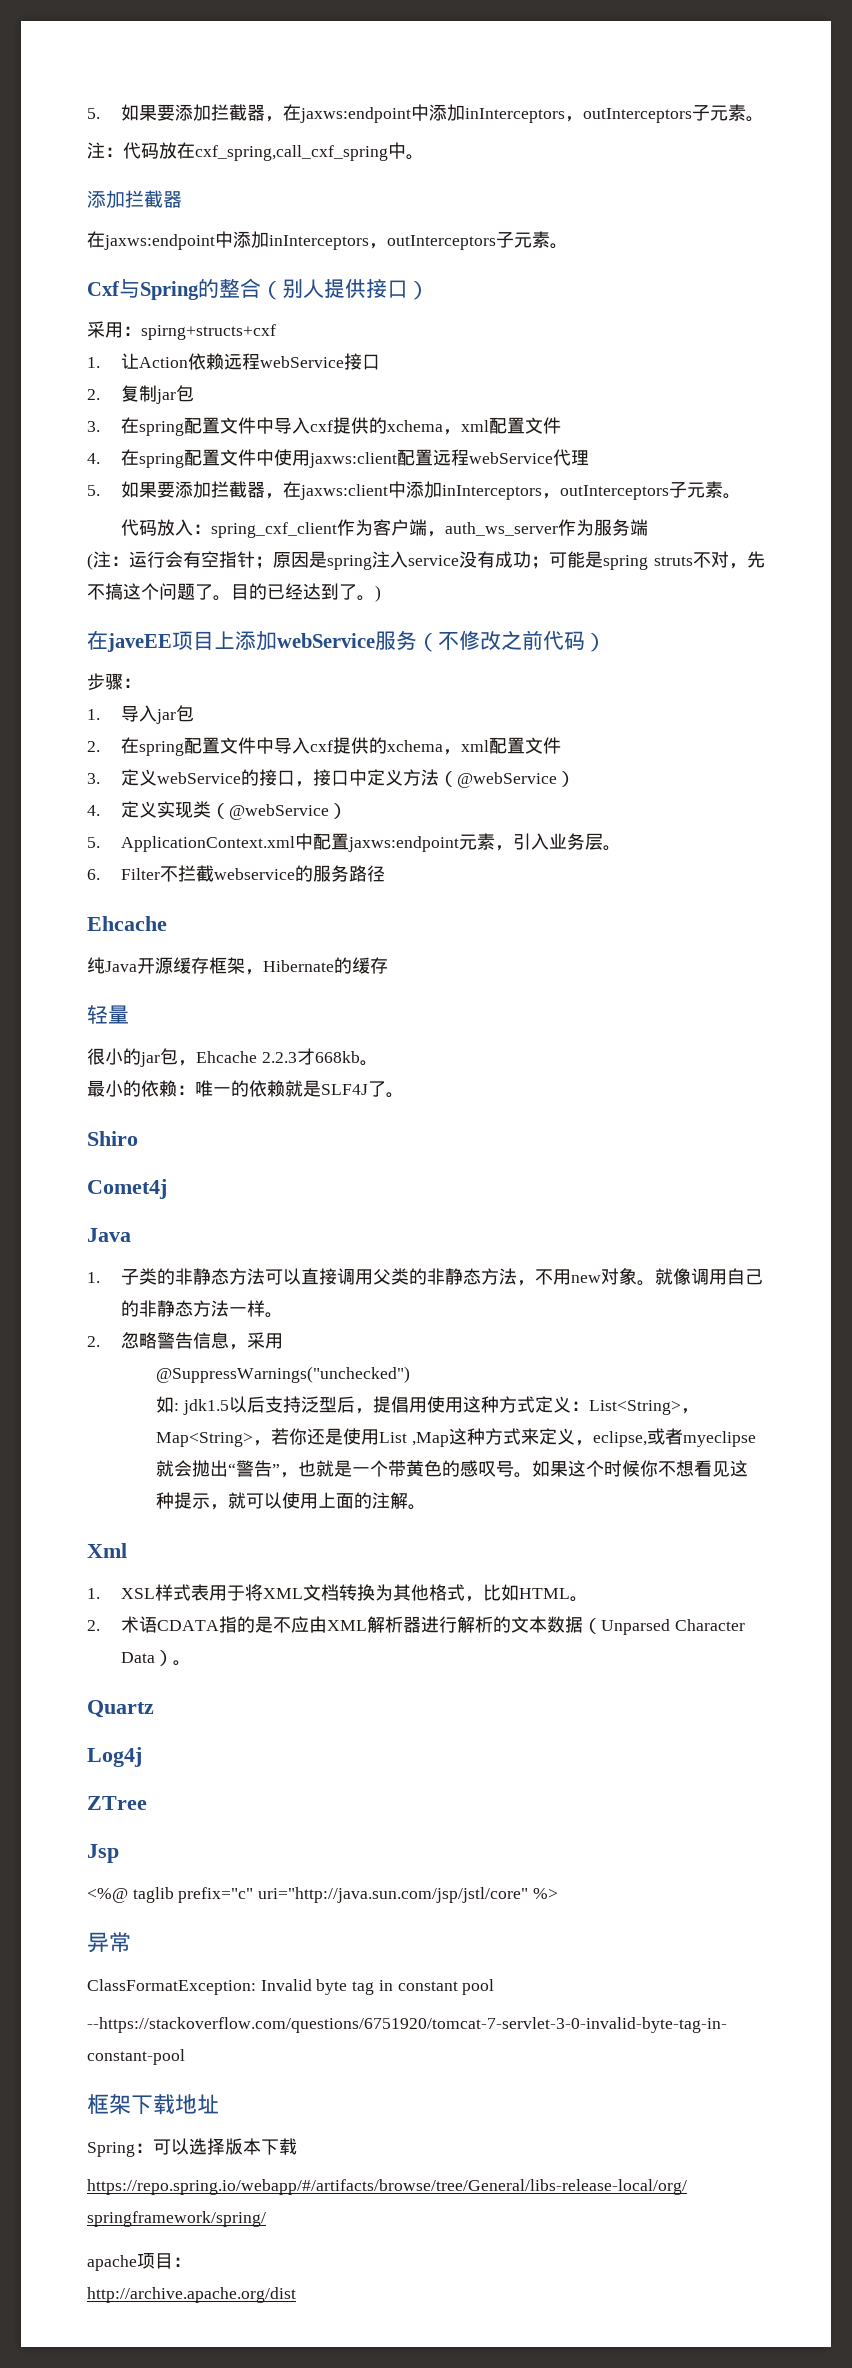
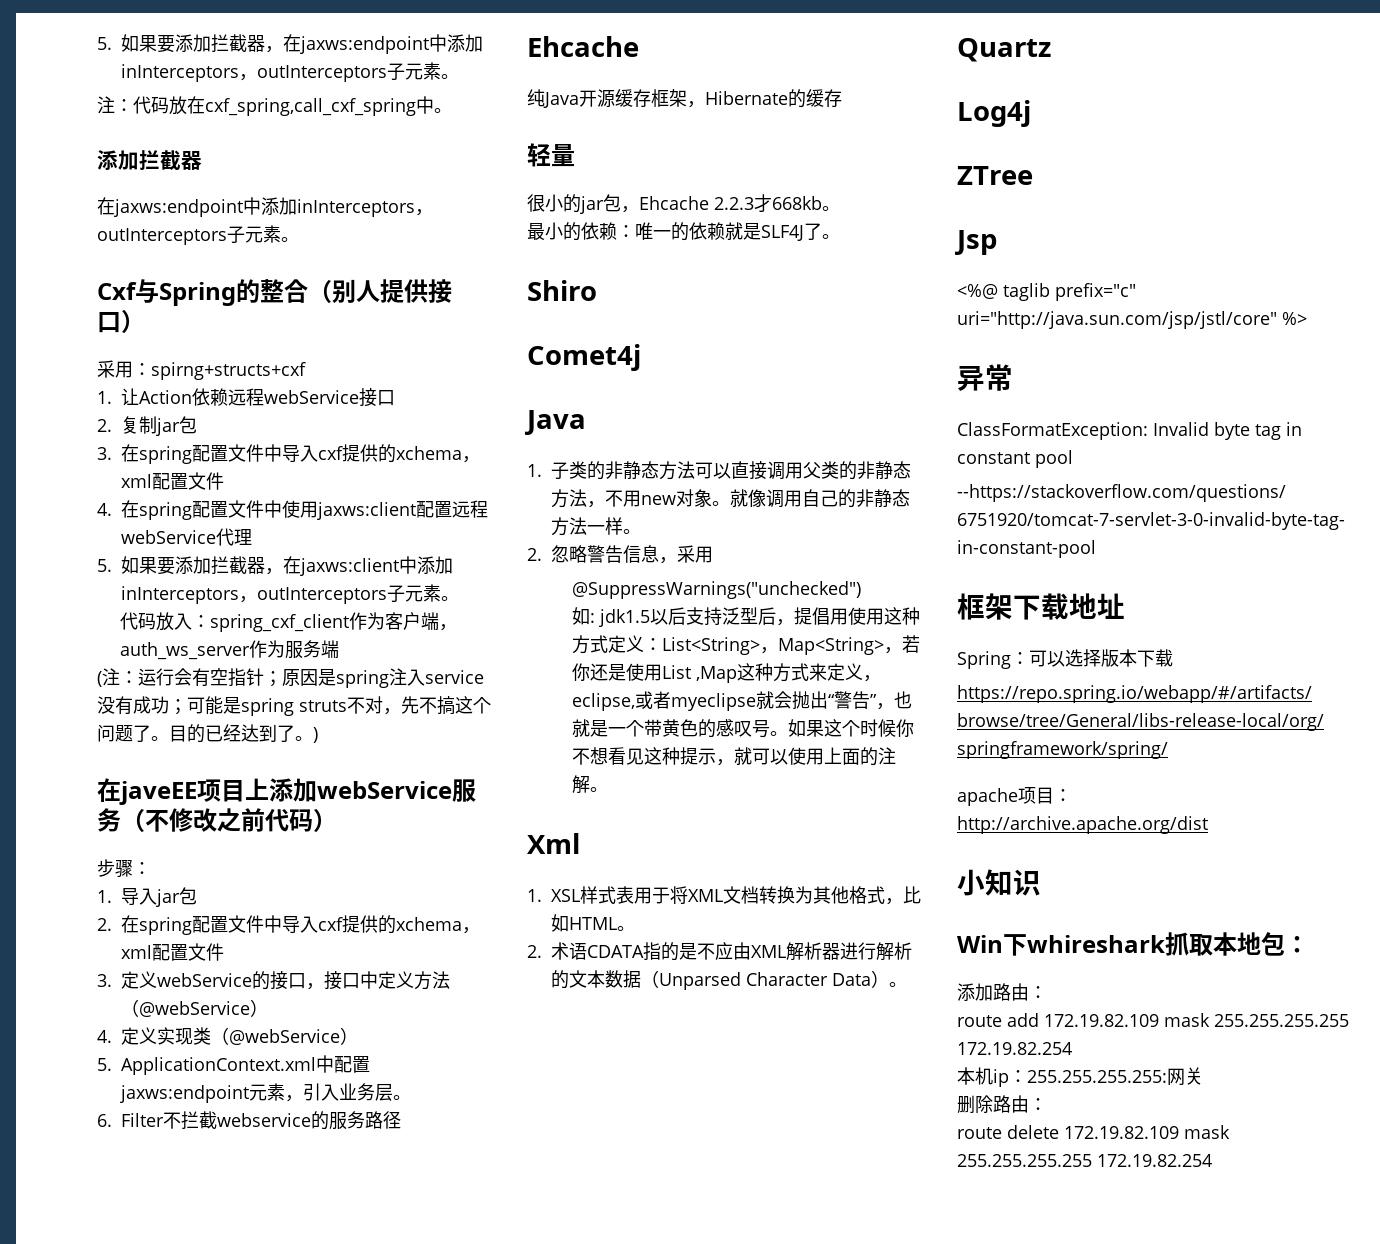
+ 小知识
+ Win下whireshark抓取本地包：
+ 添加路由：
+ route add 172.19.82.109 mask 255.255.255.255 172.19.82.254
+ 本机ip：255.255.255.255:网关
+ 删除路由：
+ route delete 172.19.82.109 mask 255.255.255.255 172.19.82.254

